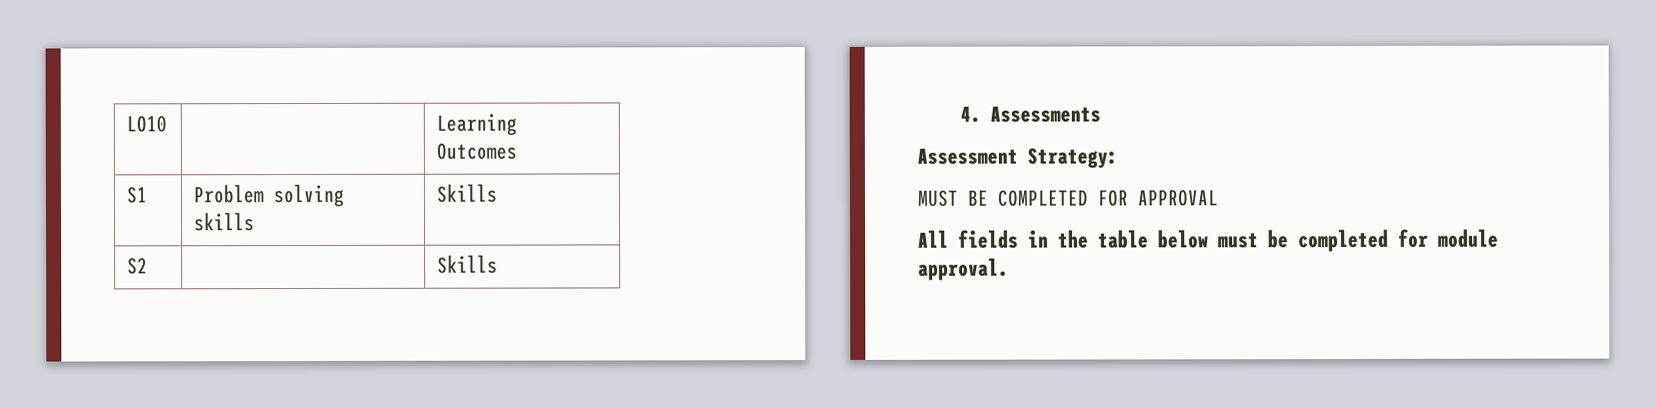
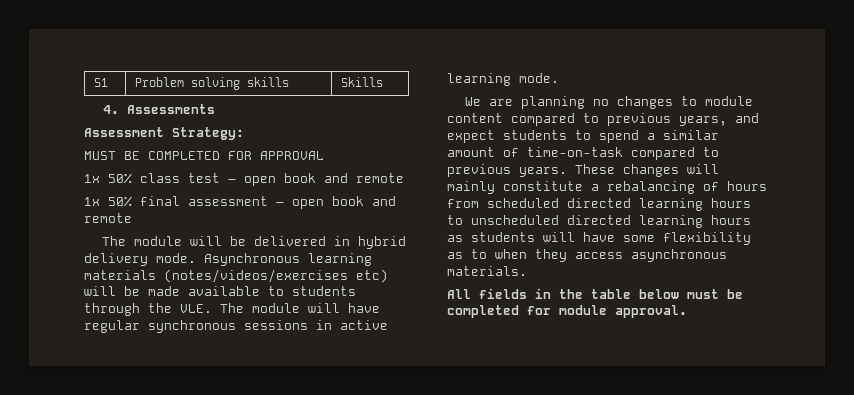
- LO10 | | Learning Outcomes
- S2 | | Skills
+ 1x 50% class test – open book and remote
+ 1x 50% final assessment – open book and remote
+ The module will be delivered in hybrid delivery mode. Asynchronous learning materials (notes/videos/exercises etc) will be made available to students through the VLE. The module will have regular synchronous sessions in active learning mode.
+ We are planning no changes to module content compared to previous years, and expect students to spend a similar amount of time-on-task compared to previous years. These changes will mainly constitute a rebalancing of hours from scheduled directed learning hours to unscheduled directed learning hours as students will have some flexibility as to when they access asynchronous materials.

